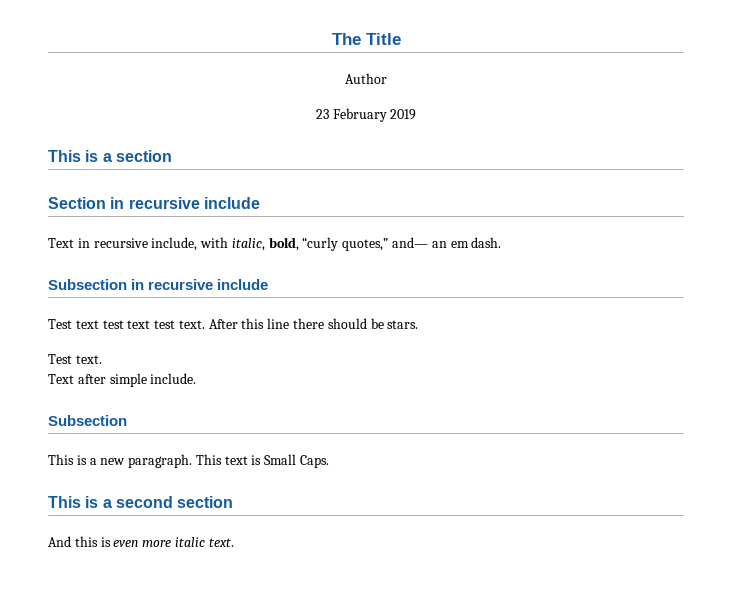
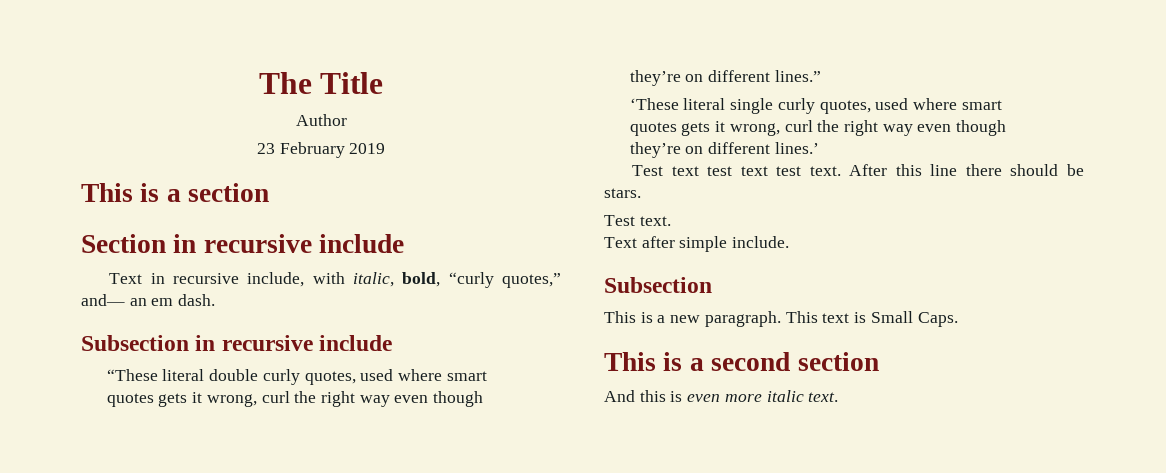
+ “These literal double curly quotes, used where smart
+ quotes gets it wrong, curl the right way even though
+ they’re on different lines.”
+ ‘These literal single curly quotes, used where smart
+ quotes gets it wrong, curl the right way even though
+ they’re on different lines.’

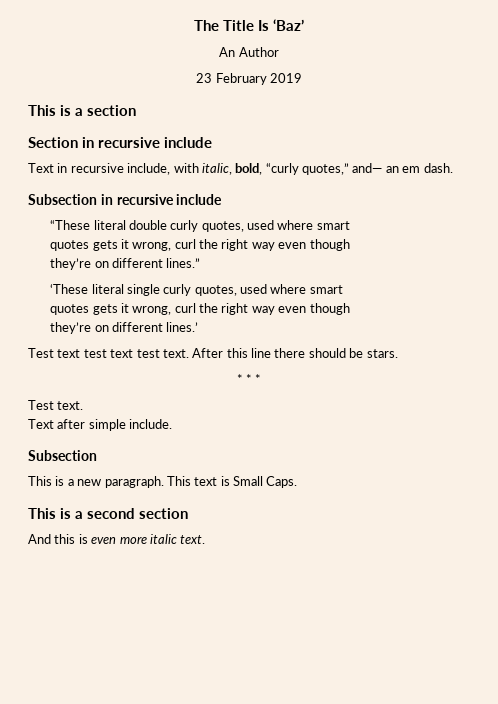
- The Title
- Author
+ The Title Is ‘Baz’
+ An Author
+ * * *

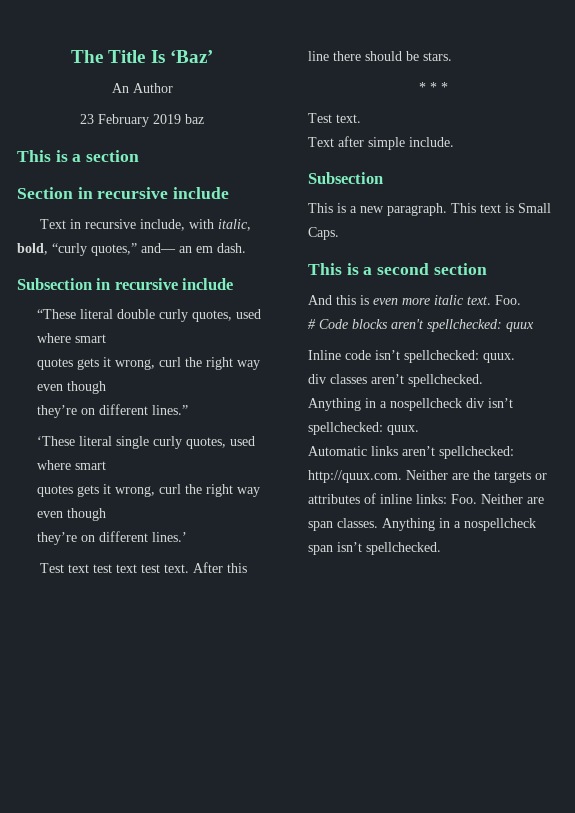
- 23 February 2019
+ 23 February 2019 baz
- And this is even more italic text.
+ And this is even more italic text. Foo.
+ # Code blocks aren't spellchecked: quux
+ Inline code isn’t spellchecked: quux.
+ div classes aren’t spellchecked.
+ Anything in a nospellcheck div isn’t spellchecked: quux.
+ Automatic links aren’t spellchecked: http://quux.com. Neither are the targets or attributes of inline links: Foo. Neither are span classes. Anything in a nospellcheck span isn’t spellchecked.

